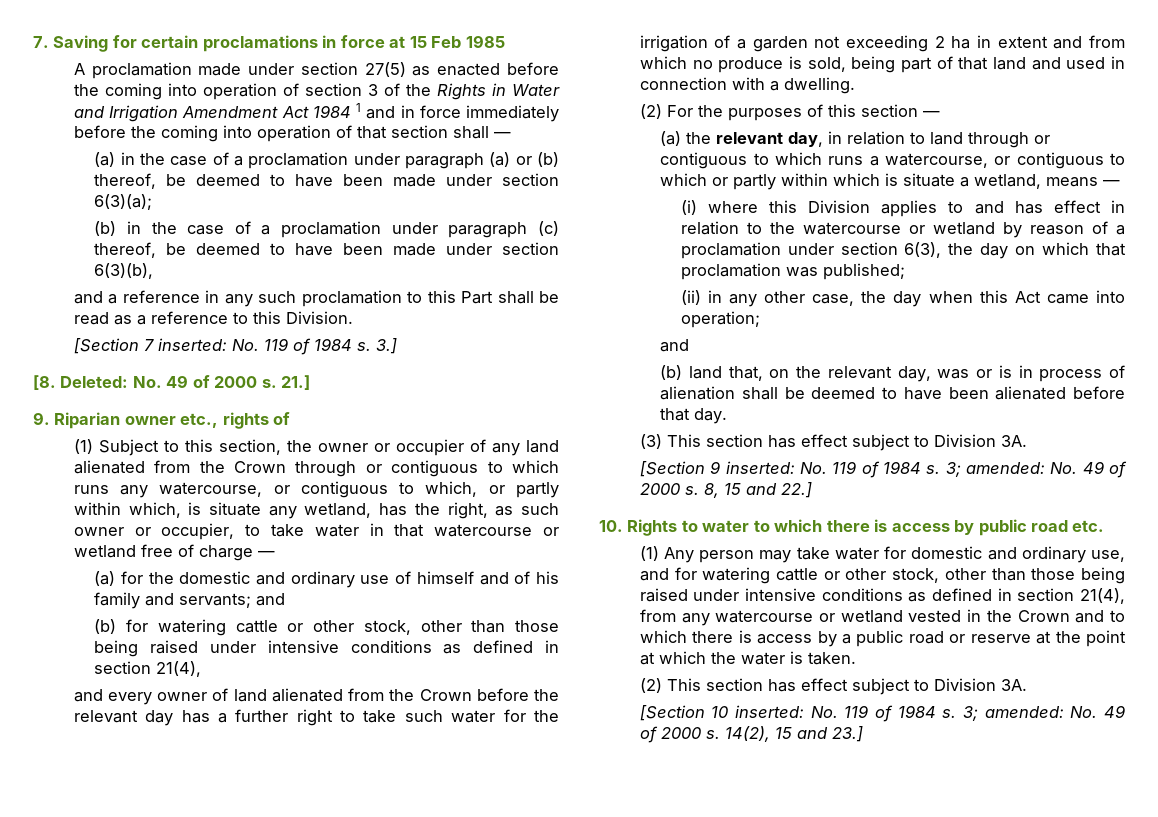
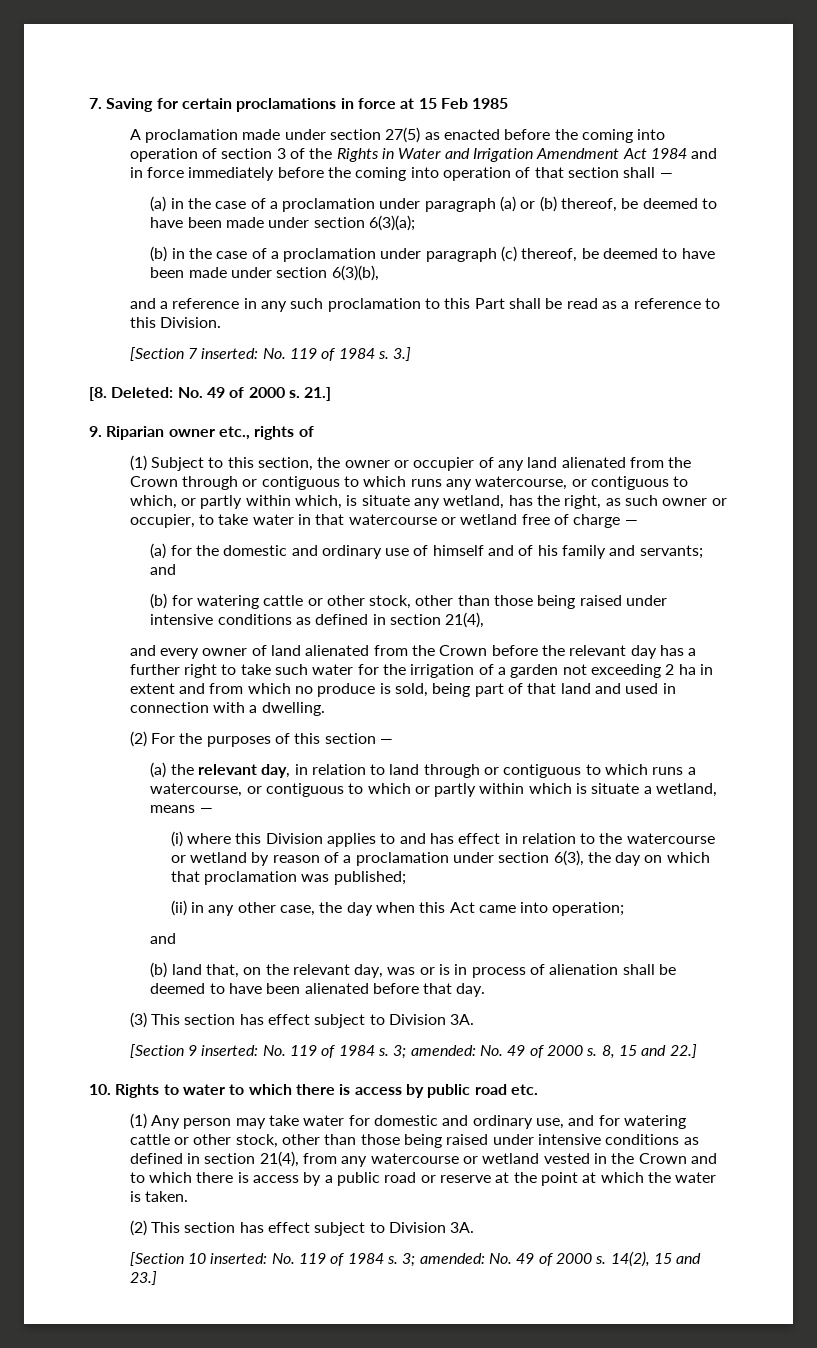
- A proclamation made under section 27(5) as enacted before the coming into operation of section 3 of the Rights in Water and Irrigation Amendment Act 1984 1 and in force immediately before the coming into operation of that section shall —
+ A proclamation made under section 27(5) as enacted before the coming into operation of section 3 of the Rights in Water and Irrigation Amendment Act 1984 and in force immediately before the coming into operation of that section shall —

